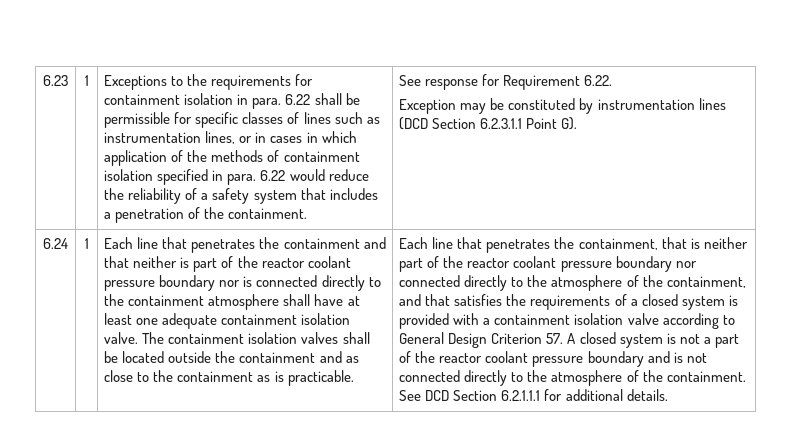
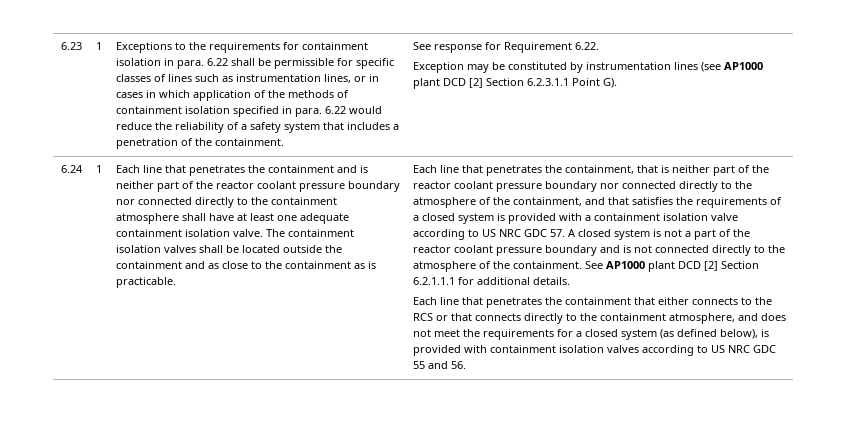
- Exception may be constituted by instrumentation lines (DCD Section 6.2.3.1.1 Point G).
+ Exception may be constituted by instrumentation lines (see AP1000 plant DCD [2] Section 6.2.3.1.1 Point G).
- Each line that penetrates the containment and that neither is part of the reactor coolant pressure boundary nor is connected directly to the containment atmosphere shall have at least one adequate containment isolation valve.
+ Each line that penetrates the containment and is neither part of the reactor coolant pressure boundary nor connected directly to the containment atmosphere shall have at least one adequate containment isolation valve.
- Each line that penetrates the containment, that is neither part of the reactor coolant pressure boundary nor connected directly to the atmosphere of the containment, and that satisfies the requirements of a closed system is provided with a containment isolation valve according to General Design Criterion 57. A closed system is not a part of the reactor coolant pressure boundary and is not connected directly to the atmosphere of the containment.
+ Each line that penetrates the containment, that is neither part of the reactor coolant pressure boundary nor connected directly to the atmosphere of the containment, and that satisfies the requirements of a closed system is provided with a containment isolation valve according to US NRC GDC 57. A closed system is not a part of the reactor coolant pressure boundary and is not connected directly to the atmosphere of the containment.
- See DCD Section 6.2.1.1.1 for additional details.
+ See AP1000 plant DCD [2] Section 6.2.1.1.1 for additional details.
+ Each line that penetrates the containment that either connects to the RCS or that connects directly to the containment atmosphere, and does not meet the requirements for a closed system (as defined below), is provided with containment isolation valves according to US NRC GDC 55 and 56.

